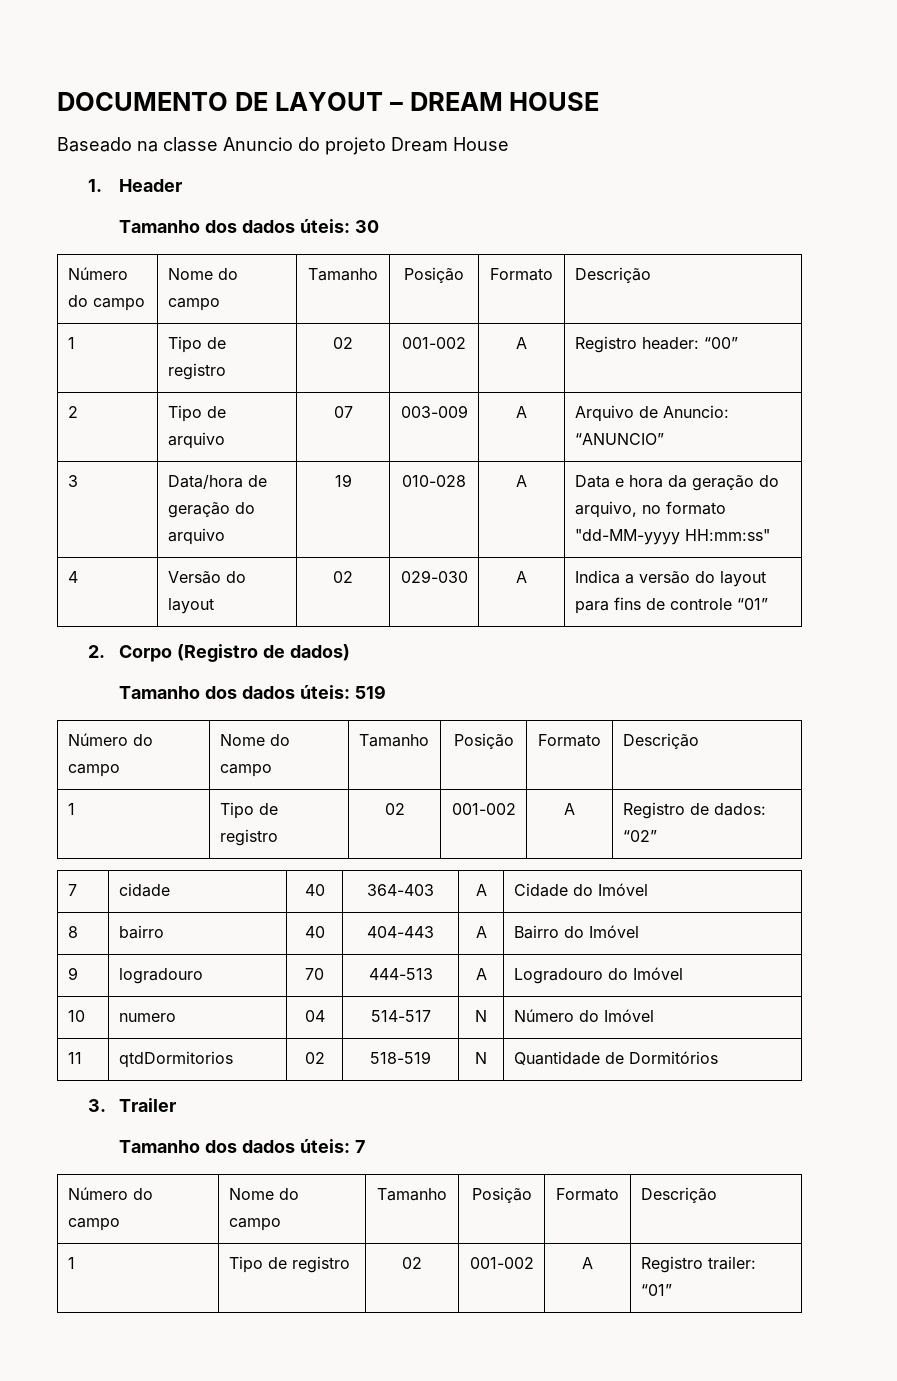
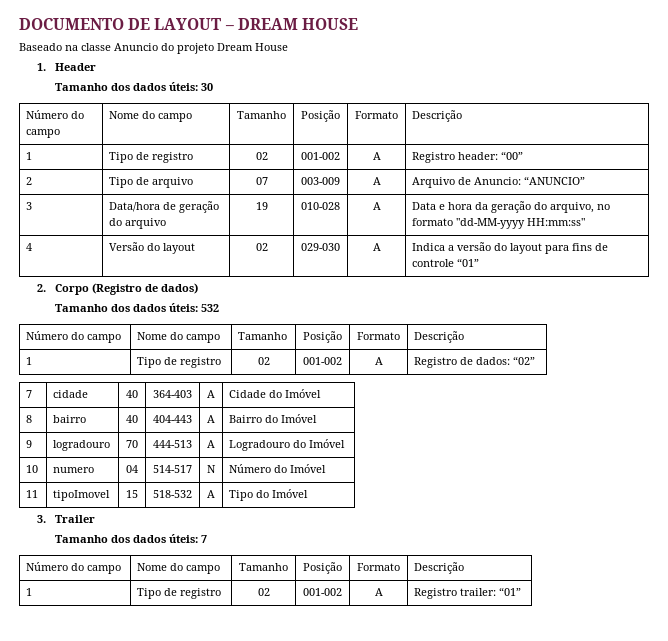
- Tamanho dos dados úteis: 519
+ Tamanho dos dados úteis: 532
- 11 | qtdDormitorios | 02 | 518-519 | N | Quantidade de Dormitórios
+ 11 | tipoImovel | 15 | 518-532 | A | Tipo do Imóvel

